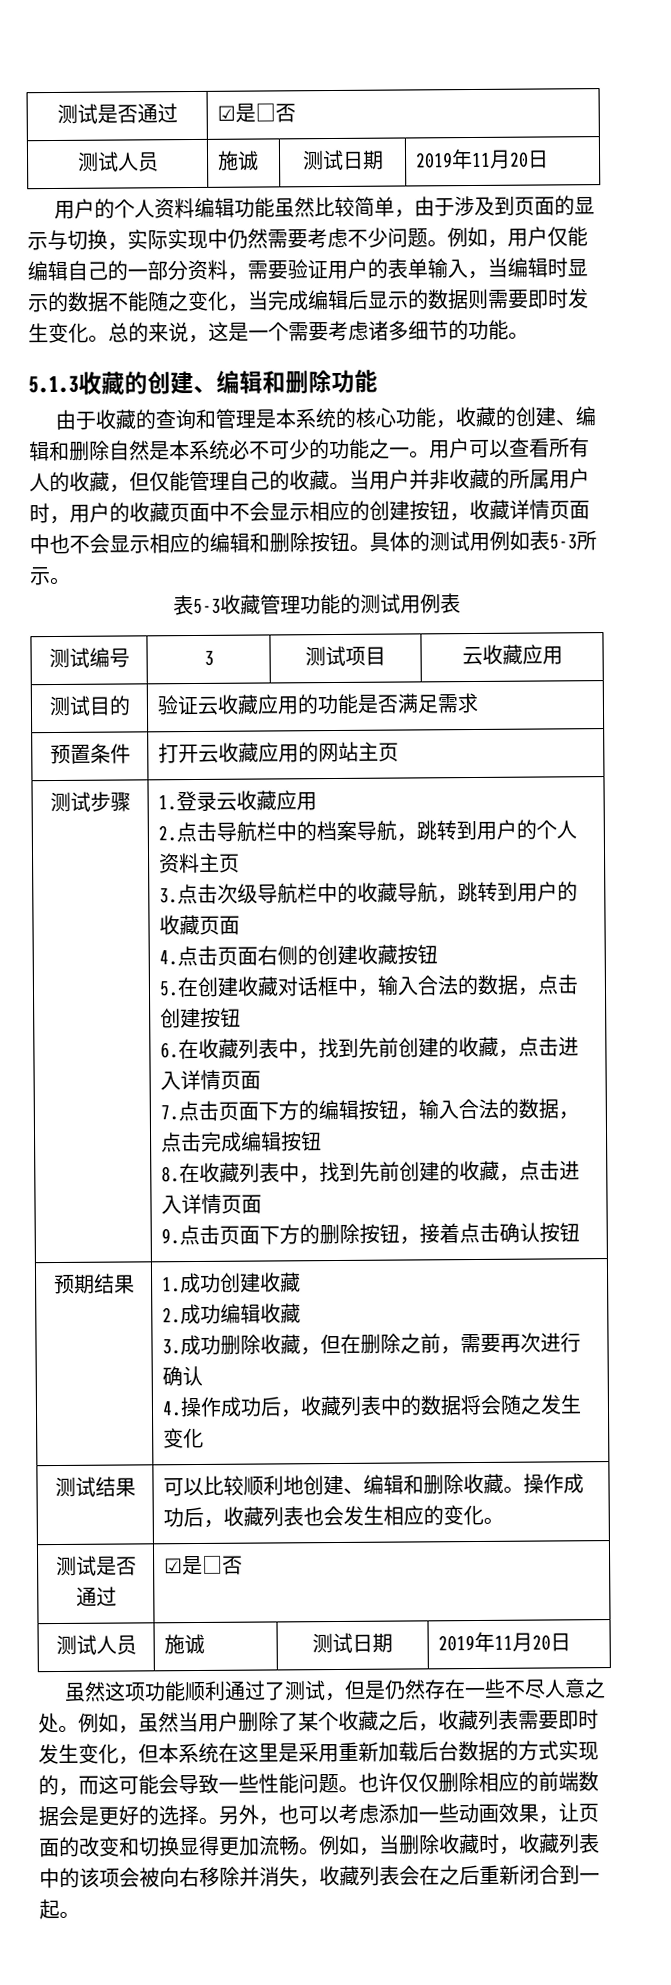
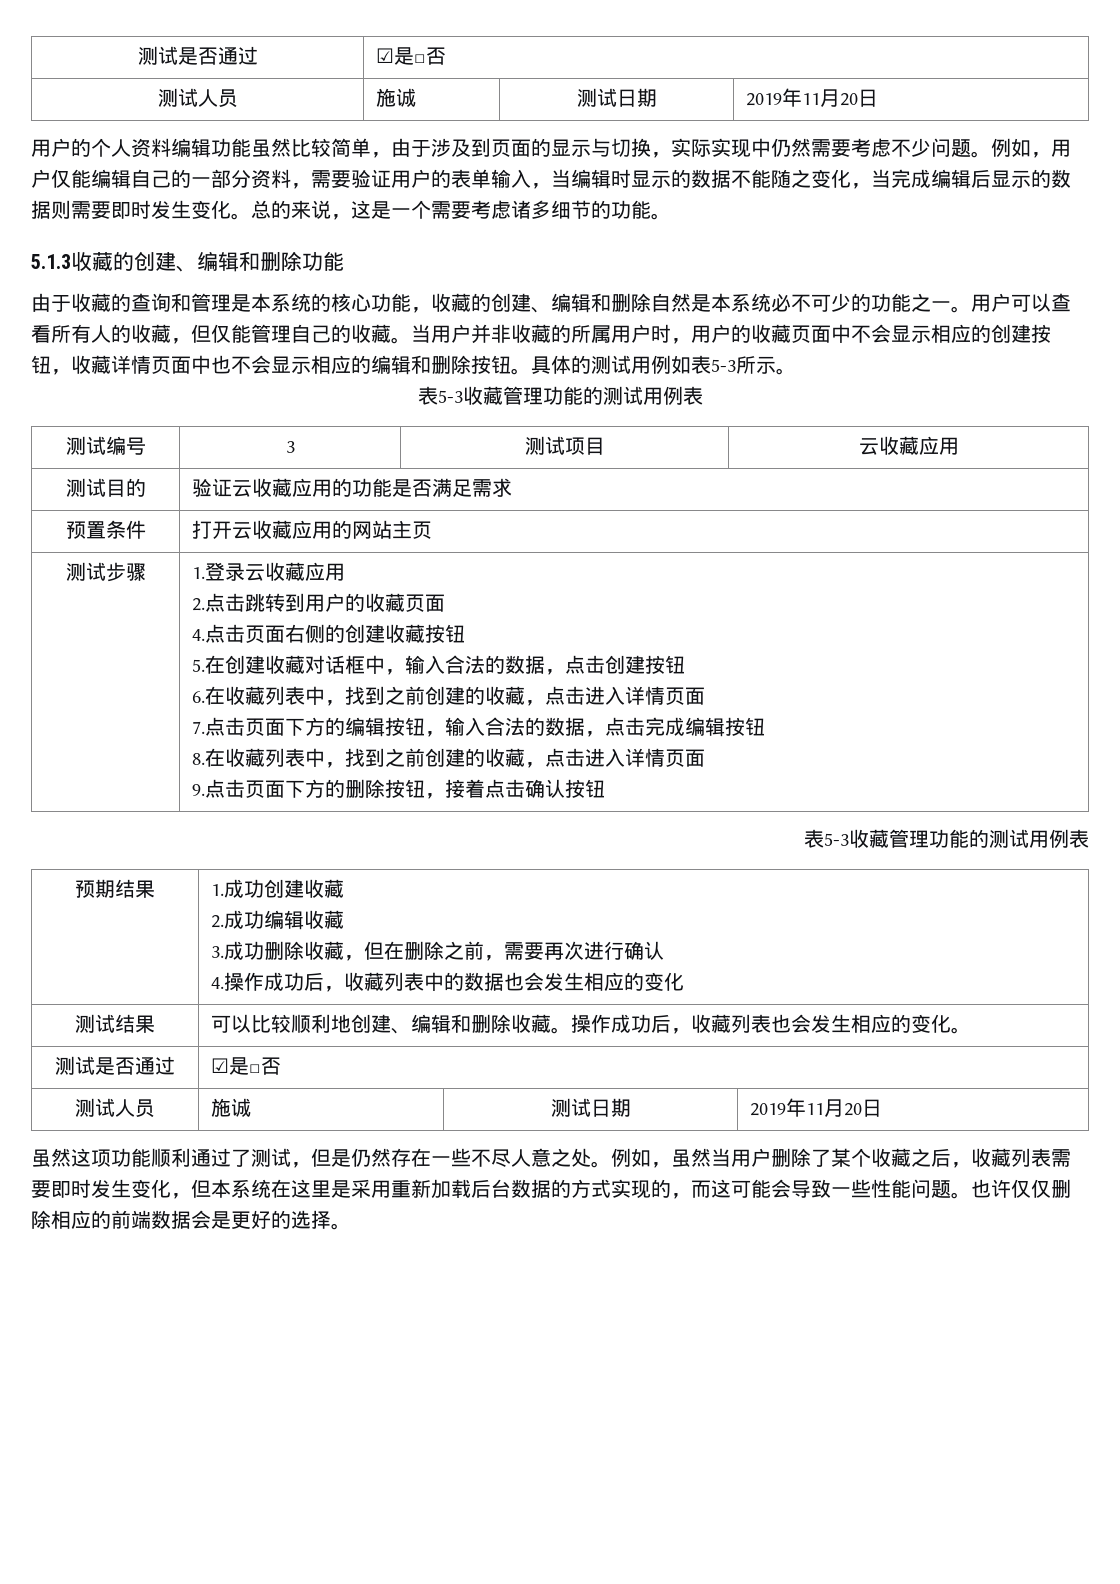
- 2.点击导航栏中的档案导航，跳转到用户的个人资料主页
- 3.点击次级导航栏中的收藏导航，跳转到用户的收藏页面
+ 2.点击跳转到用户的收藏页面
- 6.在收藏列表中，找到先前创建的收藏，点击进入详情页面
+ 6.在收藏列表中，找到之前创建的收藏，点击进入详情页面
- 8.在收藏列表中，找到先前创建的收藏，点击进入详情页面
+ 8.在收藏列表中，找到之前创建的收藏，点击进入详情页面
  9.点击页面下方的删除按钮，接着点击确认按钮
+ 表5-3收藏管理功能的测试用例表
  预期结果 | 1.成功创建收藏
  2.成功编辑收藏
  3.成功删除收藏，但在删除之前，需要再次进行确认
- 4.操作成功后，收藏列表中的数据将会随之发生变化
+ 4.操作成功后，收藏列表中的数据也会发生相应的变化
- 另外，也可以考虑添加一些动画效果，让页面的改变和切换显得更加流畅。例如，当删除收藏时，收藏列表中的该项会被向右移除并消失，收藏列表会在之后重新闭合到一起。

